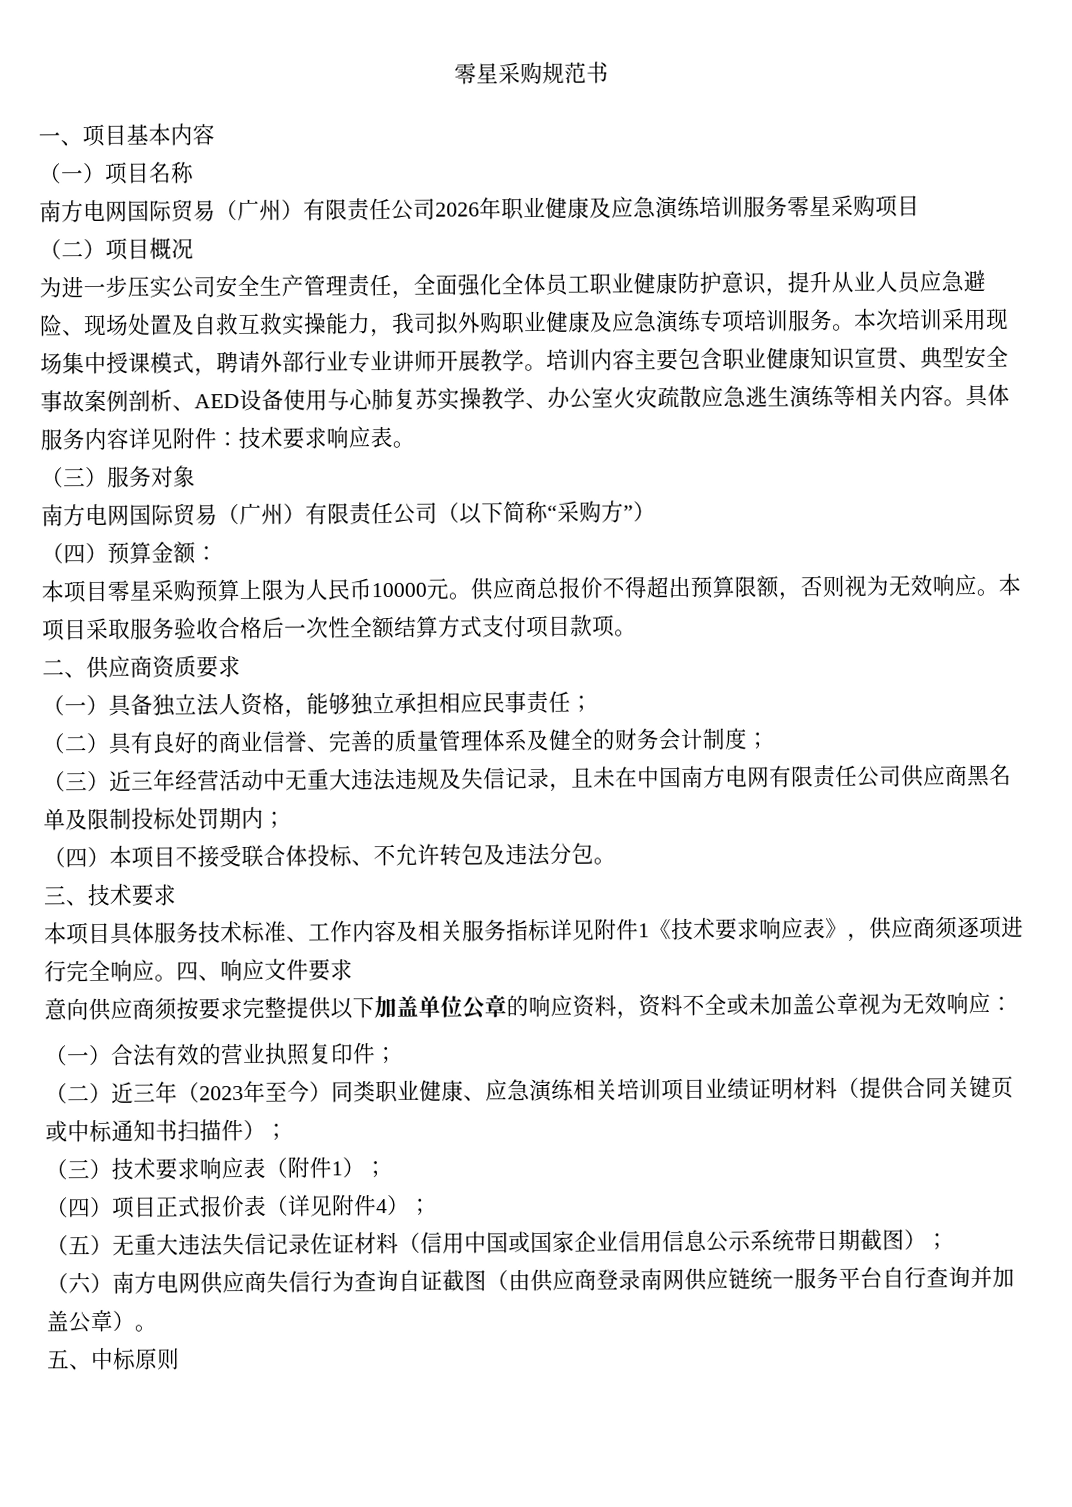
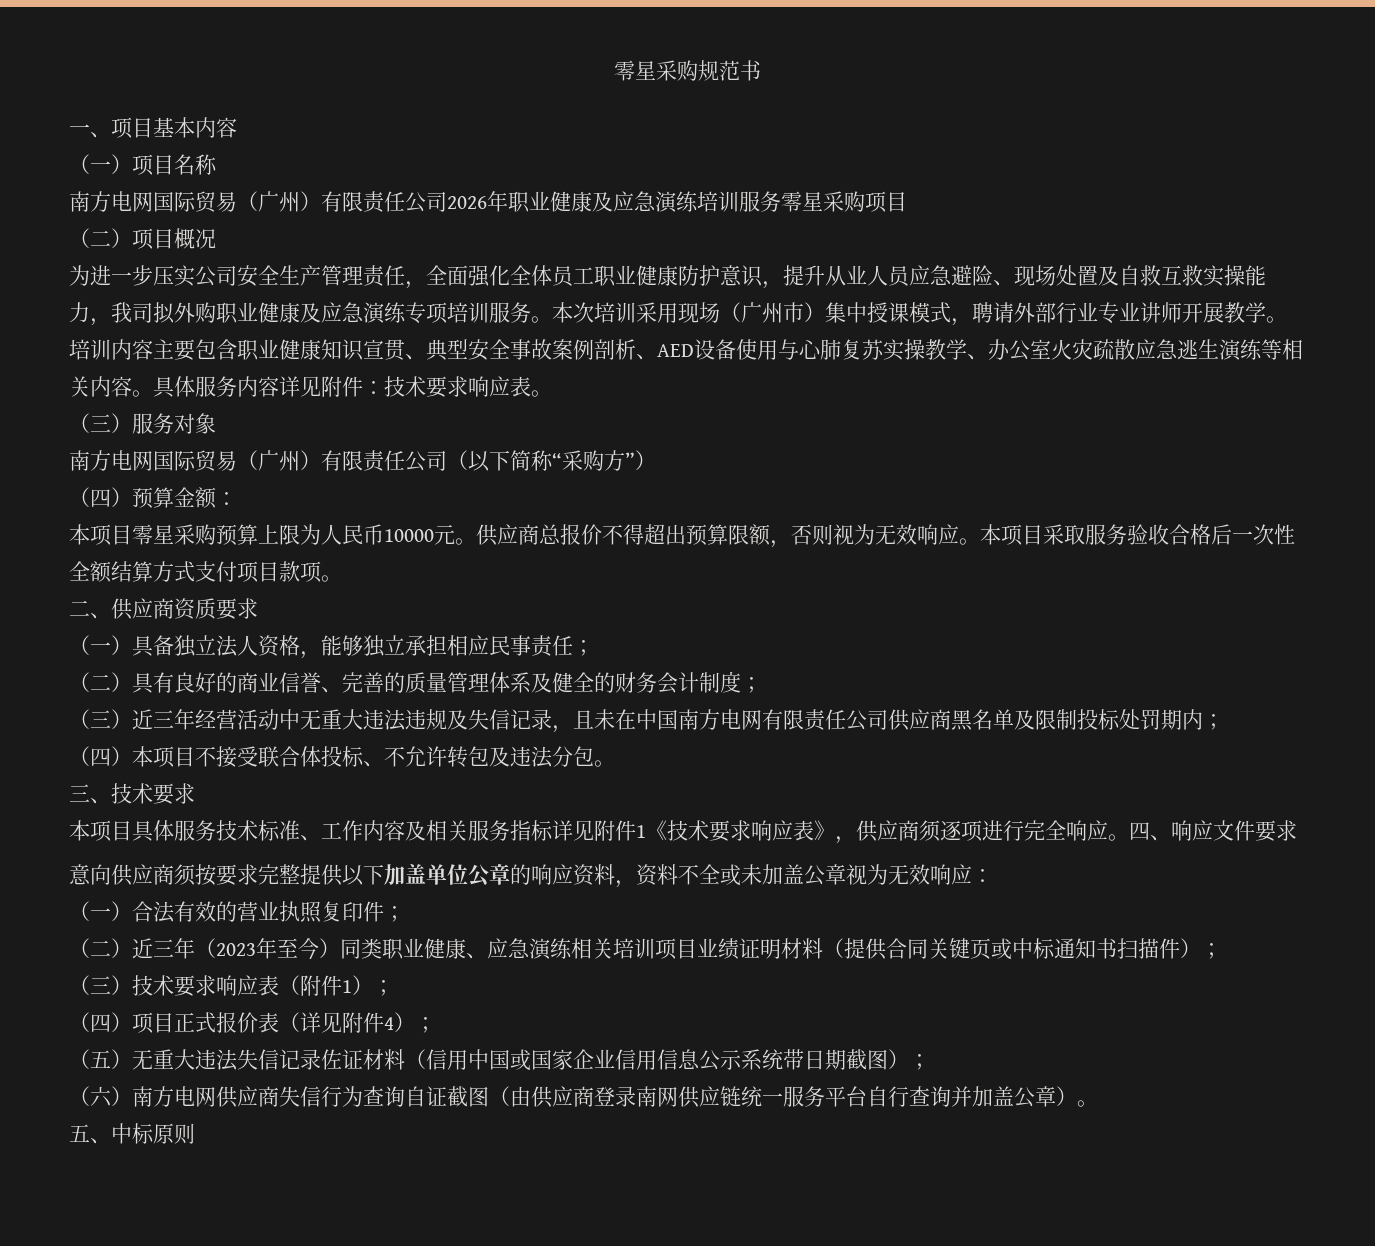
- 本次培训采用现场集中授课模式，聘请外部行业专业讲师开展教学。
+ 本次培训采用现场（广州市）集中授课模式，聘请外部行业专业讲师开展教学。

